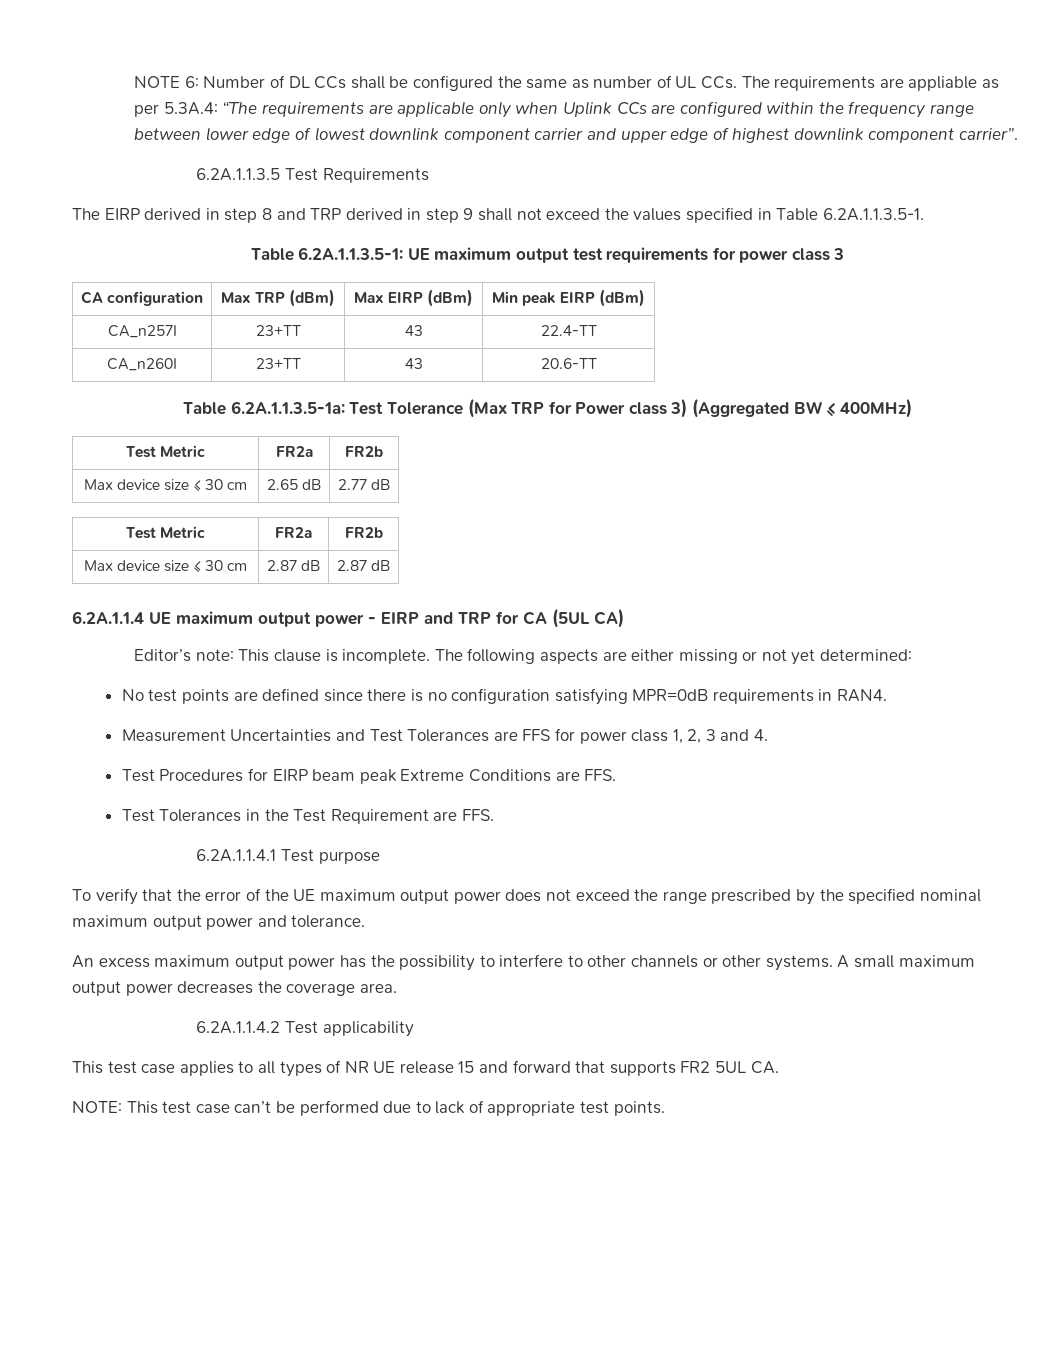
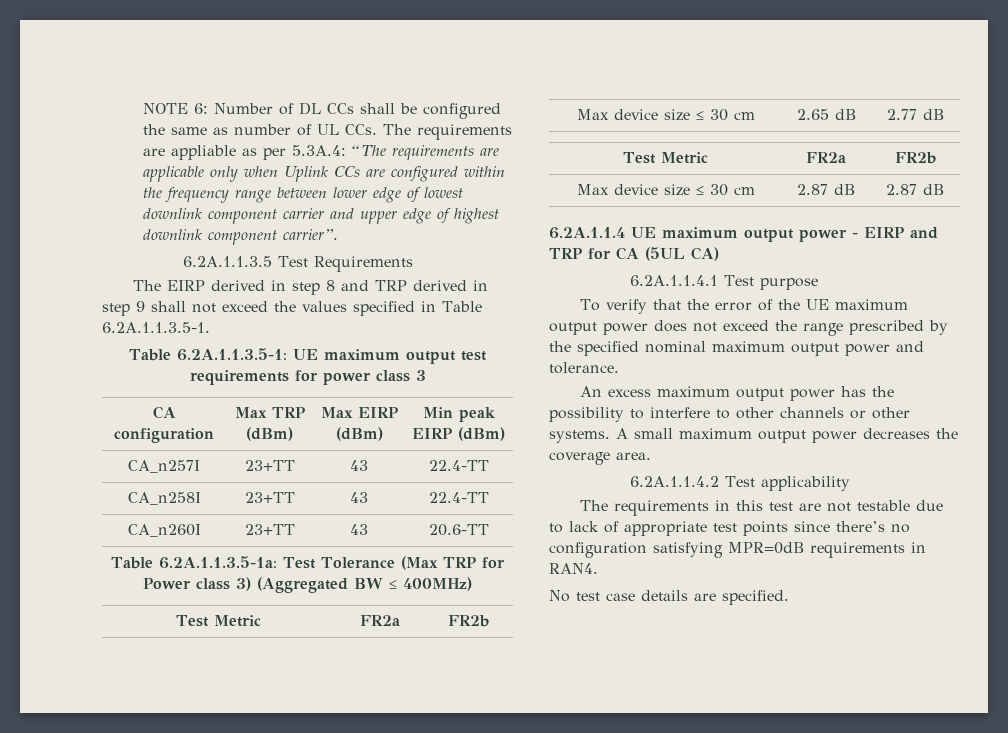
+ CA_n258I | 23+TT | 43 | 22.4-TT
- Editor’s note: This clause is incomplete. The following aspects are either missing or not yet determined:
- No test points are defined since there is no configuration satisfying MPR=0dB requirements in RAN4.
- Measurement Uncertainties and Test Tolerances are FFS for power class 1, 2, 3 and 4.
- Test Procedures for EIRP beam peak Extreme Conditions are FFS.
- Test Tolerances in the Test Requirement are FFS.
- This test case applies to all types of NR UE release 15 and forward that supports FR2 5UL CA.
- NOTE: This test case can’t be performed due to lack of appropriate test points.
+ The requirements in this test are not testable due to lack of appropriate test points since there’s no configuration satisfying MPR=0dB requirements in RAN4.
+ No test case details are specified.

